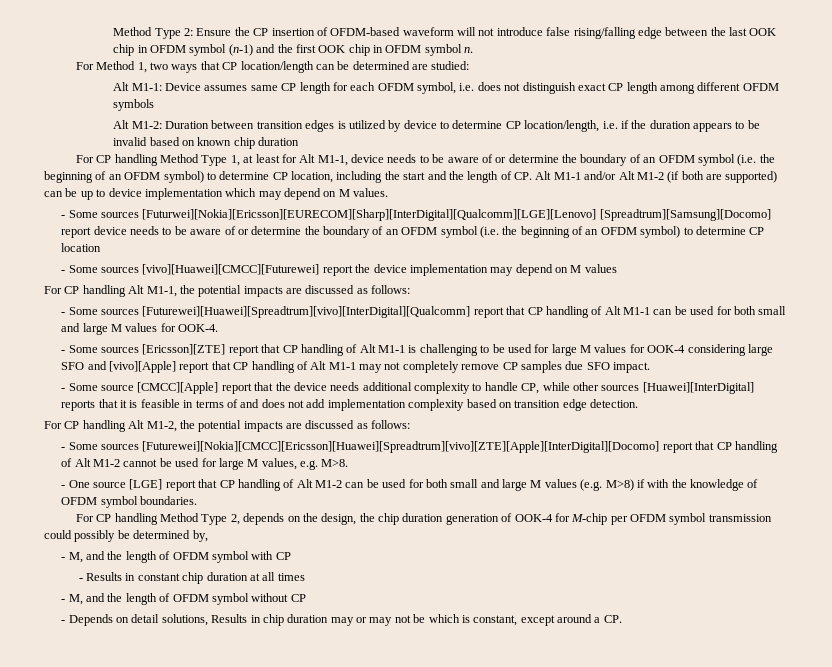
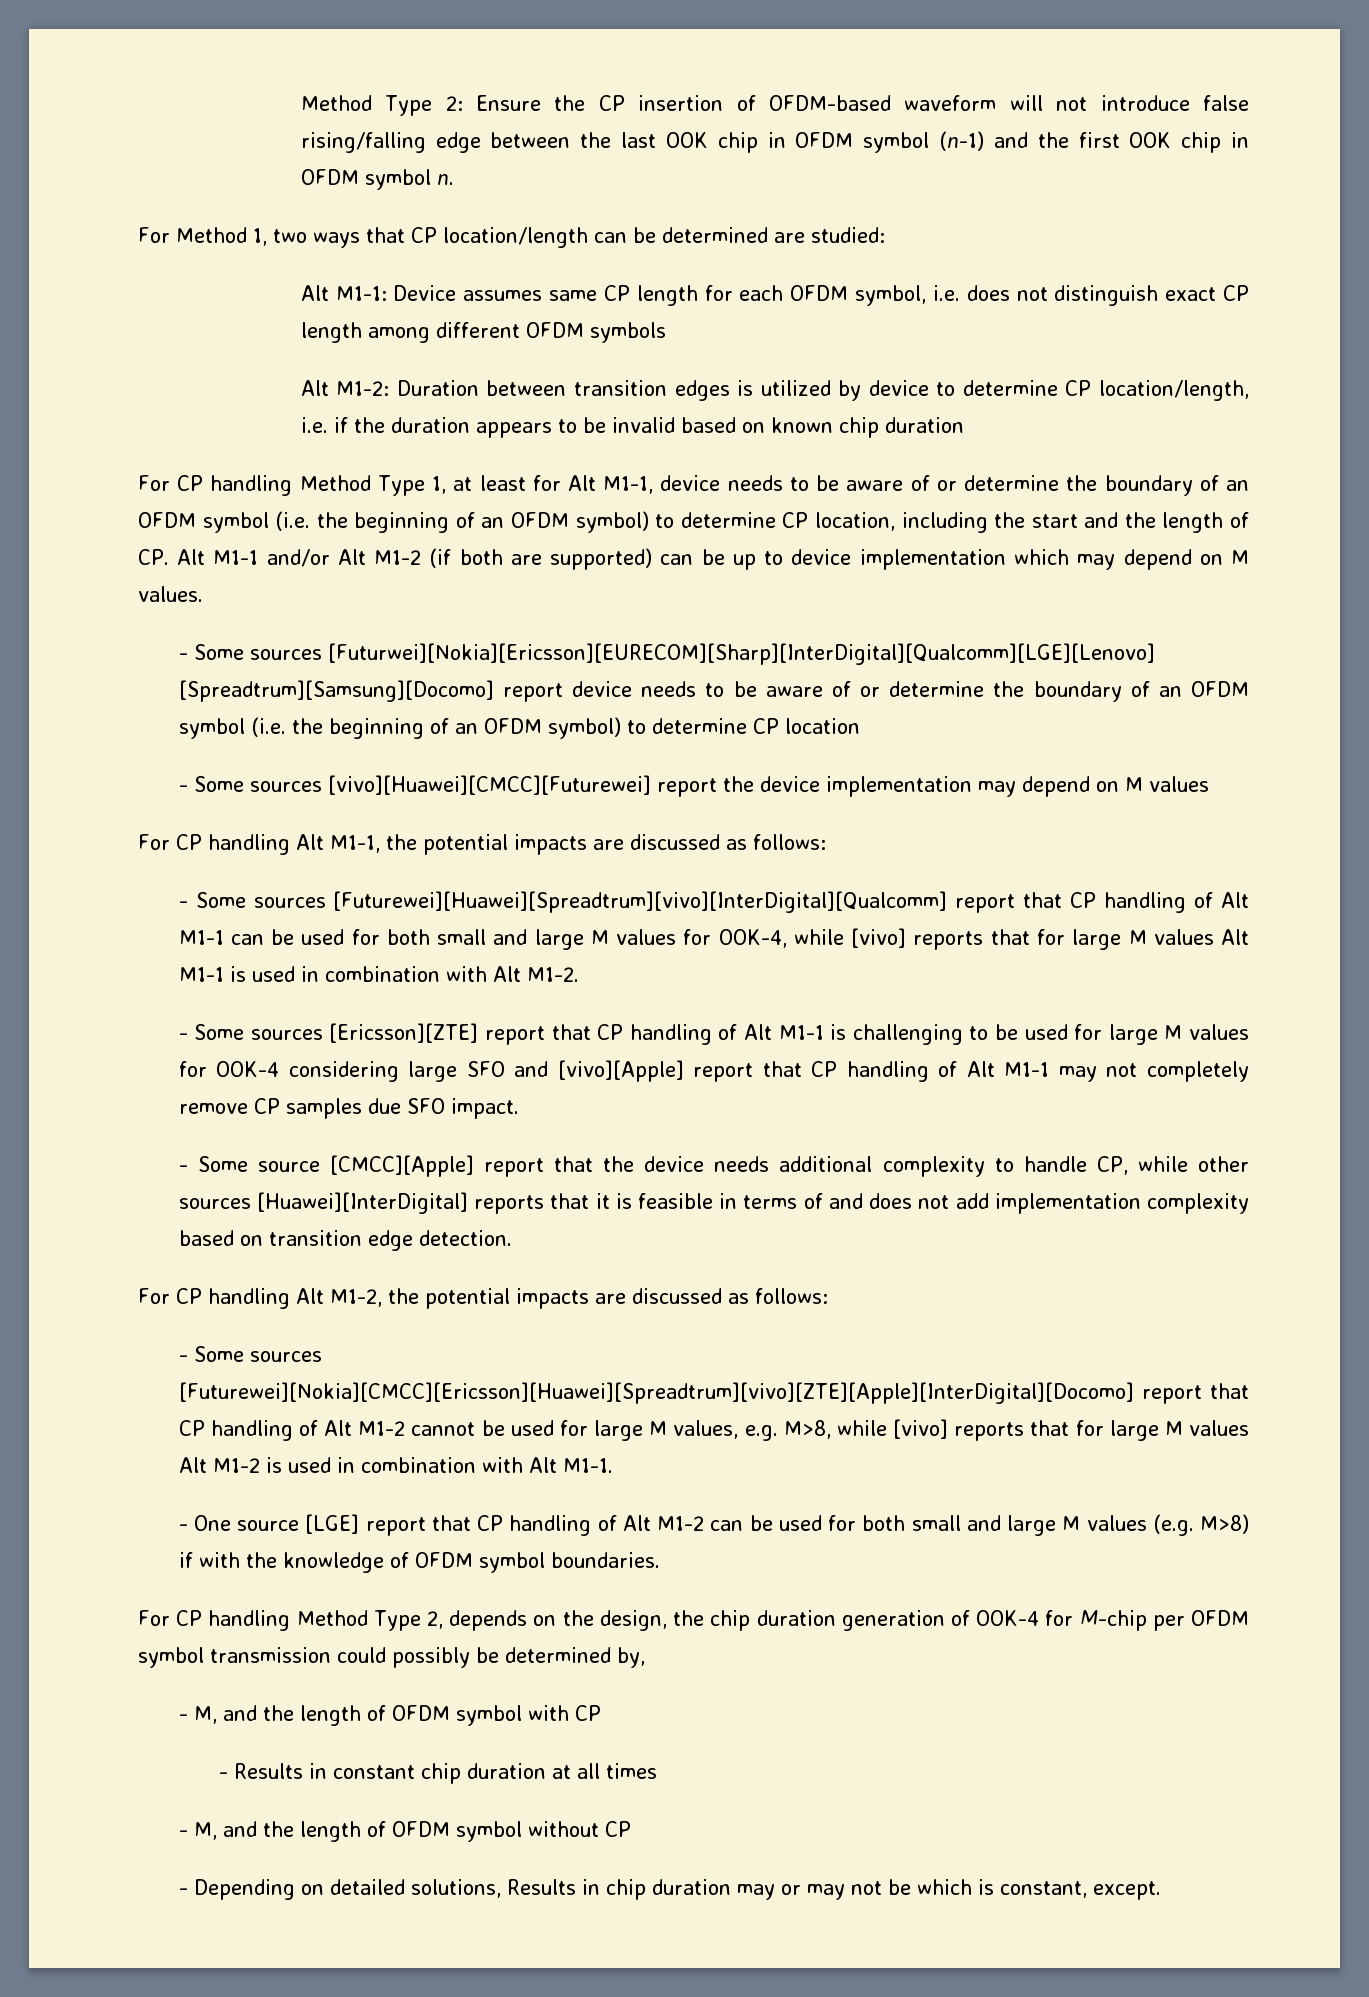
- - Some sources [Futurewei][Huawei][Spreadtrum][vivo][InterDigital][Qualcomm] report that CP handling of Alt M1-1 can be used for both small and large M values for OOK-4.
+ - Some sources [Futurewei][Huawei][Spreadtrum][vivo][InterDigital][Qualcomm] report that CP handling of Alt M1-1 can be used for both small and large M values for OOK-4, while [vivo] reports that for large M values Alt M1-1 is used in combination with Alt M1-2.
- - Some sources [Futurewei][Nokia][CMCC][Ericsson][Huawei][Spreadtrum][vivo][ZTE][Apple][InterDigital][Docomo] report that CP handling of Alt M1-2 cannot be used for large M values, e.g. M>8.
+ - Some sources [Futurewei][Nokia][CMCC][Ericsson][Huawei][Spreadtrum][vivo][ZTE][Apple][InterDigital][Docomo] report that CP handling of Alt M1-2 cannot be used for large M values, e.g. M>8, while [vivo] reports that for large M values Alt M1-2 is used in combination with Alt M1-1.
- - Depends on detail solutions, Results in chip duration may or may not be which is constant, except around a CP.
+ - Depending on detailed solutions, Results in chip duration may or may not be which is constant, except.

